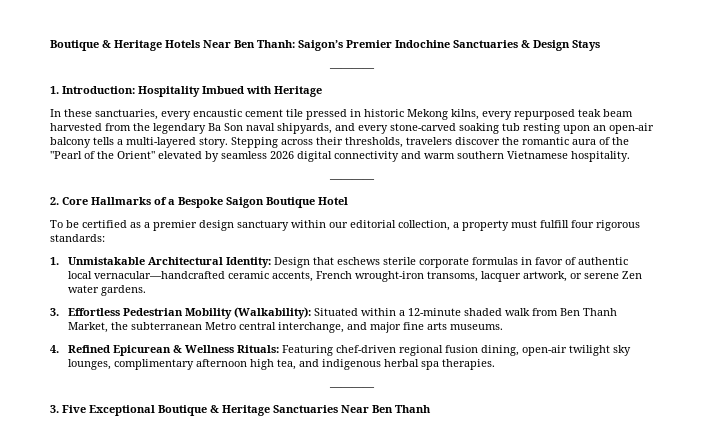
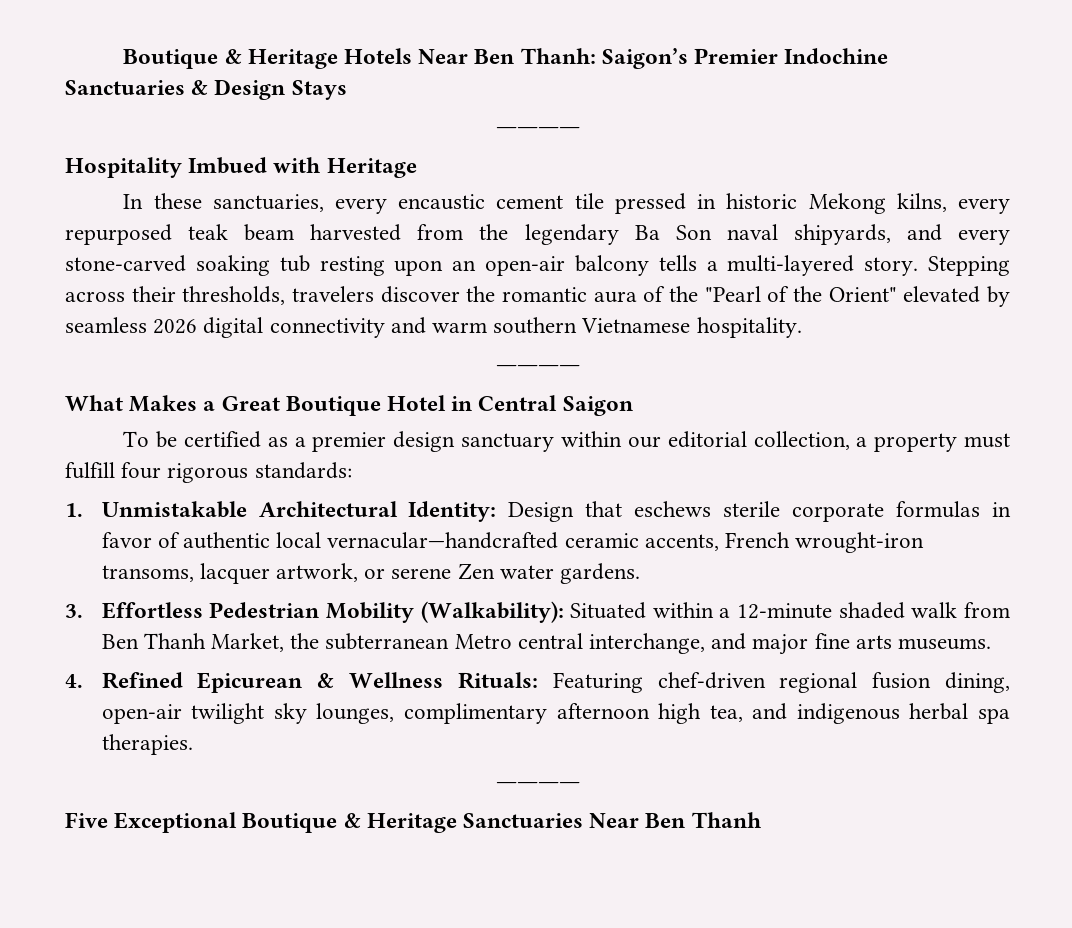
- 1. Introduction: Hospitality Imbued with Heritage
+ Hospitality Imbued with Heritage
- 2. Core Hallmarks of a Bespoke Saigon Boutique Hotel
+ What Makes a Great Boutique Hotel in Central Saigon
- 3. Five Exceptional Boutique & Heritage Sanctuaries Near Ben Thanh
+ Five Exceptional Boutique & Heritage Sanctuaries Near Ben Thanh

